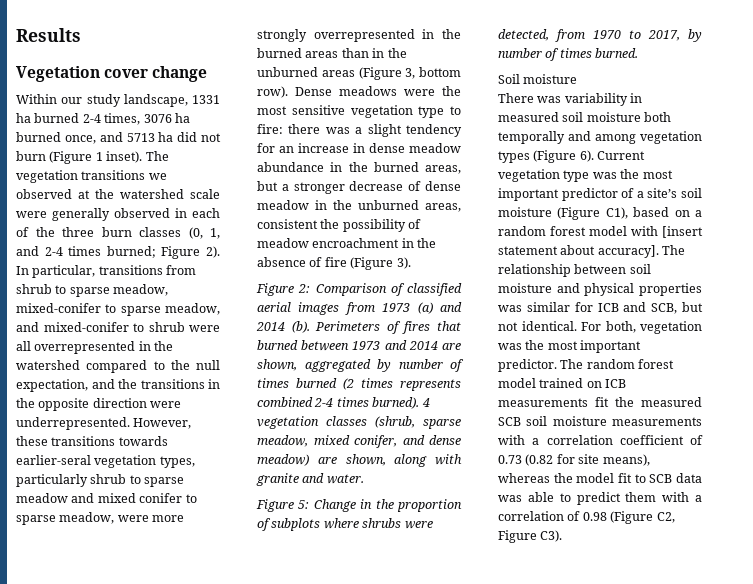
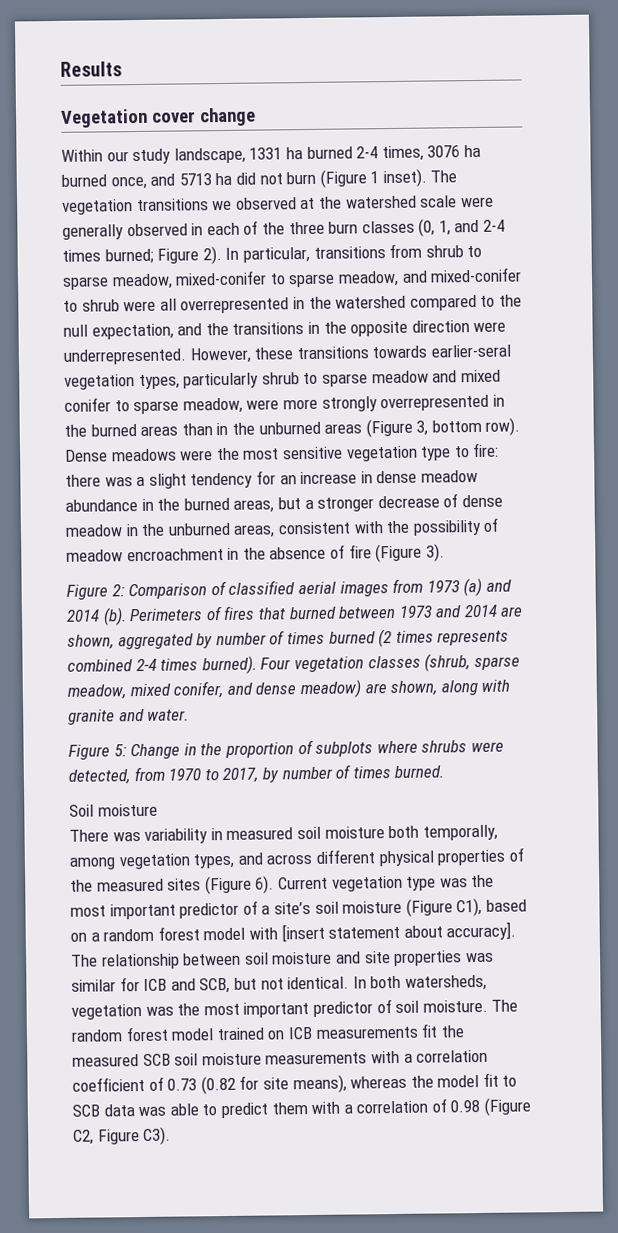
- Dense meadows were the most sensitive vegetation type to fire: there was a slight tendency for an increase in dense meadow abundance in the burned areas, but a stronger decrease of dense meadow in the unburned areas, consistent the possibility of meadow encroachment in the absence of fire (Figure 3).
+ Dense meadows were the most sensitive vegetation type to fire: there was a slight tendency for an increase in dense meadow abundance in the burned areas, but a stronger decrease of dense meadow in the unburned areas, consistent with the possibility of meadow encroachment in the absence of fire (Figure 3).
- 4 vegetation classes (shrub, sparse meadow, mixed conifer, and dense meadow) are shown, along with granite and water.
+ Four vegetation classes (shrub, sparse meadow, mixed conifer, and dense meadow) are shown, along with granite and water.
- There was variability in measured soil moisture both temporally and among vegetation types (Figure 6).
+ There was variability in measured soil moisture both temporally, among vegetation types, and across different physical properties of the measured sites (Figure 6).
- The relationship between soil moisture and physical properties was similar for ICB and SCB, but not identical.
+ The relationship between soil moisture and site properties was similar for ICB and SCB, but not identical.
- For both, vegetation was the most important predictor.
+ In both watersheds, vegetation was the most important predictor of soil moisture.

